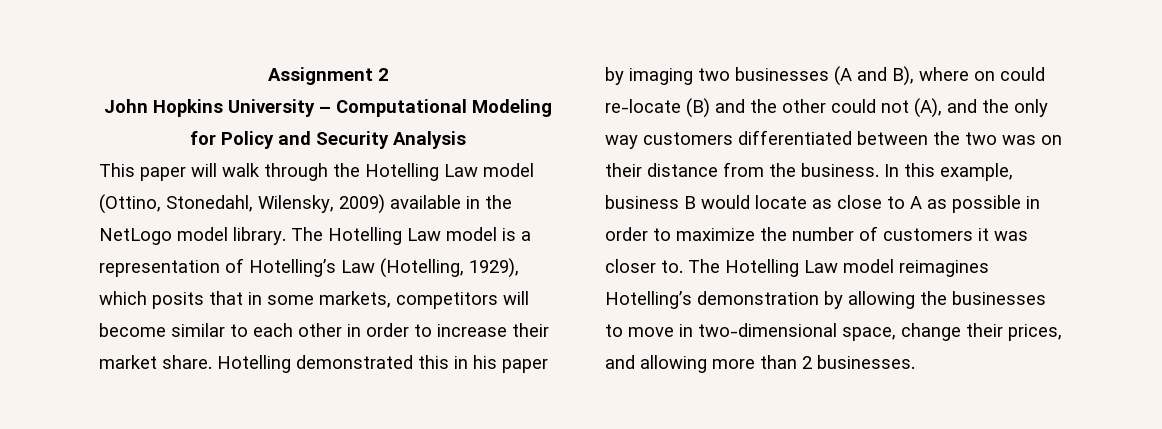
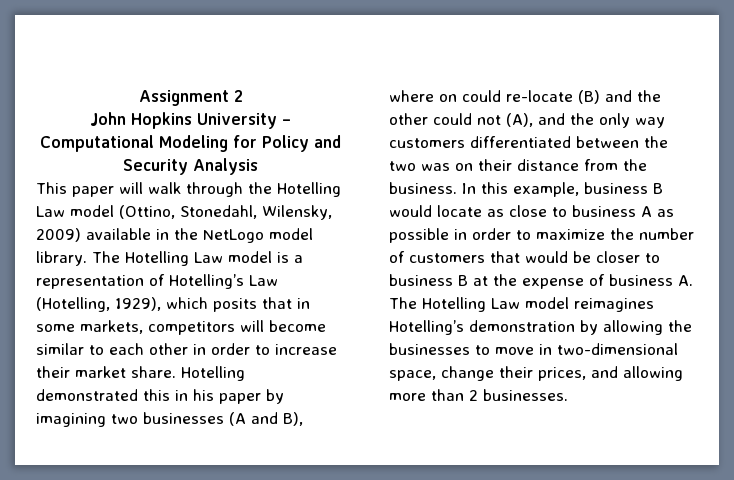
- Hotelling demonstrated this in his paper by imaging two businesses (A and B), where on could re-locate (B) and the other could not (A), and the only way customers differentiated between the two was on their distance from the business.
+ Hotelling demonstrated this in his paper by imagining two businesses (A and B), where on could re-locate (B) and the other could not (A), and the only way customers differentiated between the two was on their distance from the business.
- In this example, business B would locate as close to A as possible in order to maximize the number of customers it was closer to. The Hotelling Law model reimagines Hotelling’s demonstration by allowing the businesses to move in two-dimensional space, change their prices, and allowing more than 2 businesses.
+ In this example, business B would locate as close to business A as possible in order to maximize the number of customers that would be closer to business B at the expense of business A. The Hotelling Law model reimagines Hotelling’s demonstration by allowing the businesses to move in two-dimensional space, change their prices, and allowing more than 2 businesses.

